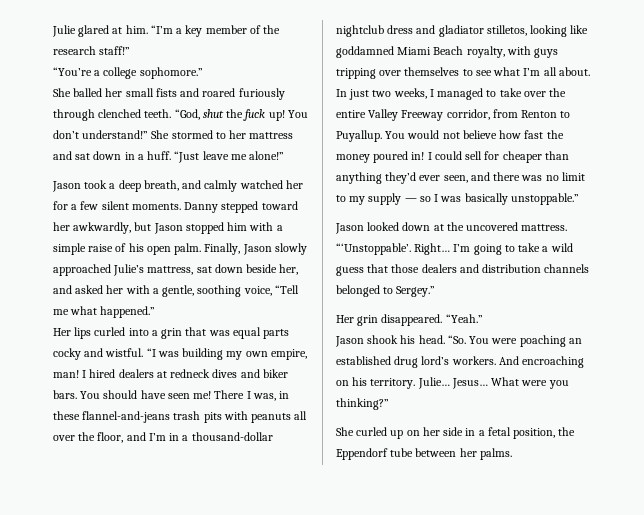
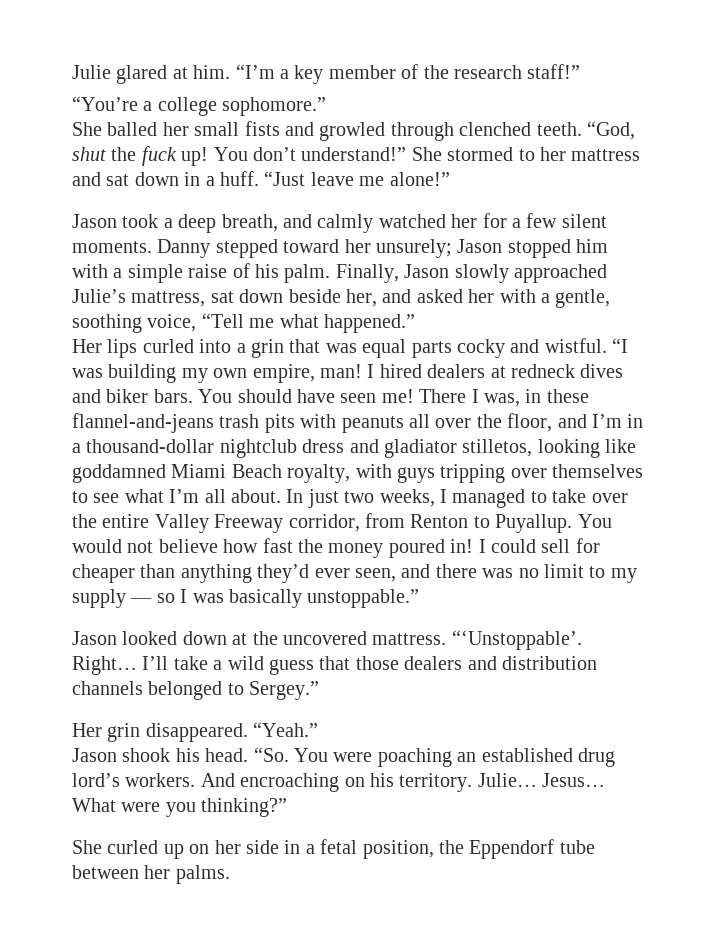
- She balled her small fists and roared furiously through clenched teeth.
+ She balled her small fists and growled through clenched teeth.
- Danny stepped toward her awkwardly, but Jason stopped him with a simple raise of his open palm.
+ Danny stepped toward her unsurely; Jason stopped him with a simple raise of his palm.
- I’m going to take a wild guess that those dealers and distribution channels belonged to Sergey.”
+ I’ll take a wild guess that those dealers and distribution channels belonged to Sergey.”

